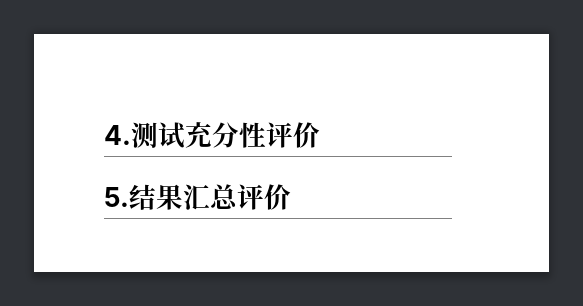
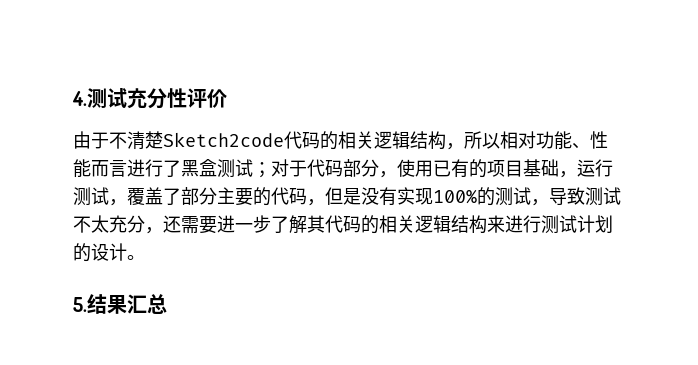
+ 由于不清楚Sketch2code代码的相关逻辑结构，所以相对功能、性能而言进行了黑盒测试；对于代码部分，使用已有的项目基础，运行测试，覆盖了部分主要的代码，但是没有实现100%的测试，导致测试不太充分，还需要进一步了解其代码的相关逻辑结构来进行测试计划的设计。
- 5.结果汇总评价
+ 5.结果汇总

